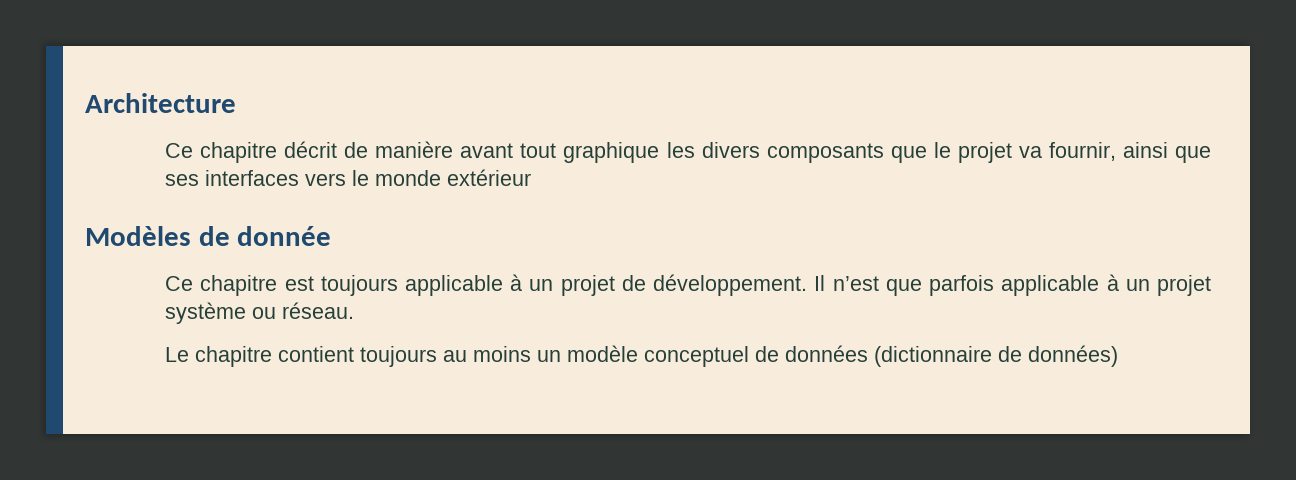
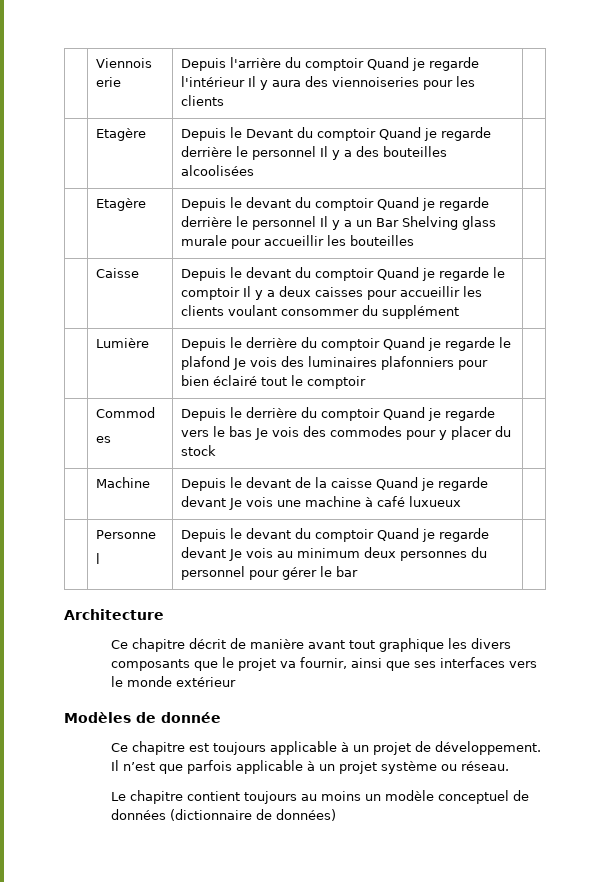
+ | Viennois erie | Depuis l'arrière du comptoir Quand je regarde l'intérieur Il y aura des viennoiseries pour les clients |
+ | Etagère | Depuis le Devant du comptoir Quand je regarde derrière le personnel Il y a des bouteilles alcoolisées |
+ | Etagère | Depuis le devant du comptoir Quand je regarde derrière le personnel Il y a un Bar Shelving glass murale pour accueillir les bouteilles |
+ | Caisse | Depuis le devant du comptoir Quand je regarde le comptoir Il y a deux caisses pour accueillir les clients voulant consommer du supplément |
+ | Lumière | Depuis le derrière du comptoir Quand je regarde le plafond Je vois des luminaires plafonniers pour bien éclairé tout le comptoir |
+ | Commod
+ es | Depuis le derrière du comptoir Quand je regarde vers le bas Je vois des commodes pour y placer du stock |
+ | Machine | Depuis le devant de la caisse Quand je regarde devant Je vois une machine à café luxueux |
+ | Personne
+ l | Depuis le devant du comptoir Quand je regarde devant Je vois au minimum deux personnes du personnel pour gérer le bar |

